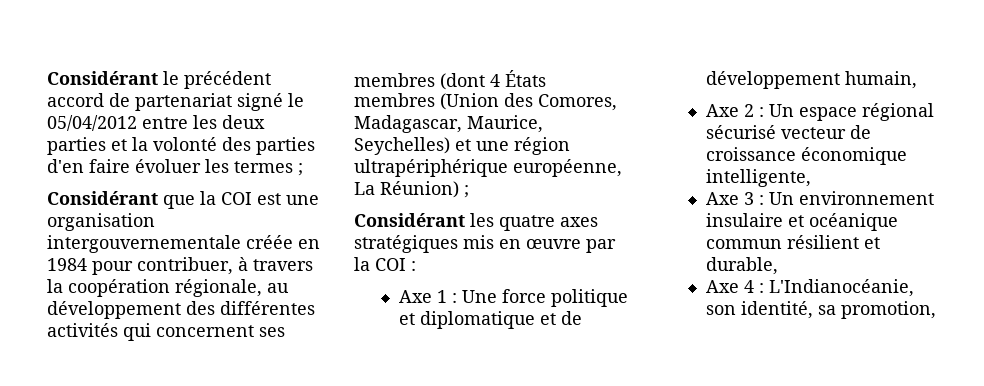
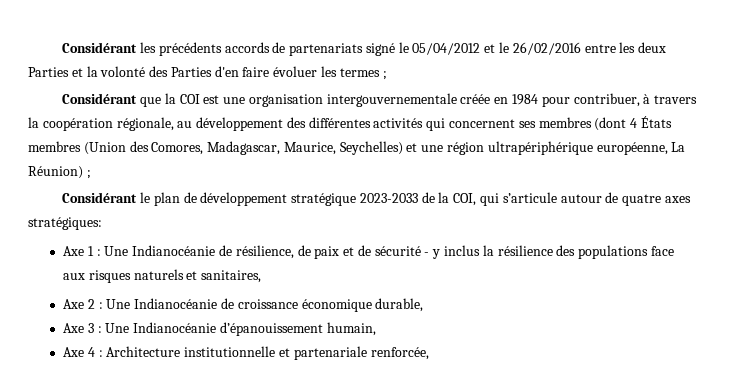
- Considérant le précédent accord de partenariat signé le 05/04/2012 entre les deux parties et la volonté des parties d'en faire évoluer les termes ;
+ Considérant les précédents accords de partenariats signé le 05/04/2012 et le 26/02/2016 entre les deux Parties et la volonté des Parties d'en faire évoluer les termes ;
- Considérant les quatre axes stratégiques mis en œuvre par la COI :
- Axe 1 : Une force politique et diplomatique et de développement humain,
- Axe 2 : Un espace régional sécurisé vecteur de croissance économique intelligente,
+ Considérant le plan de développement stratégique 2023-2033 de la COI, qui s’articule autour de quatre axes stratégiques:
+ Axe 1 : Une Indianocéanie de résilience, de paix et de sécurité - y inclus la résilience des populations face aux risques naturels et sanitaires,
+ Axe 2 : Une Indianocéanie de croissance économique durable,
- Axe 3 : Un environnement insulaire et océanique commun résilient et durable,
- Axe 4 : L'Indianocéanie, son identité, sa promotion,
+ Axe 3 : Une Indianocéanie d’épanouissement humain,
+ Axe 4 : Architecture institutionnelle et partenariale renforcée,

